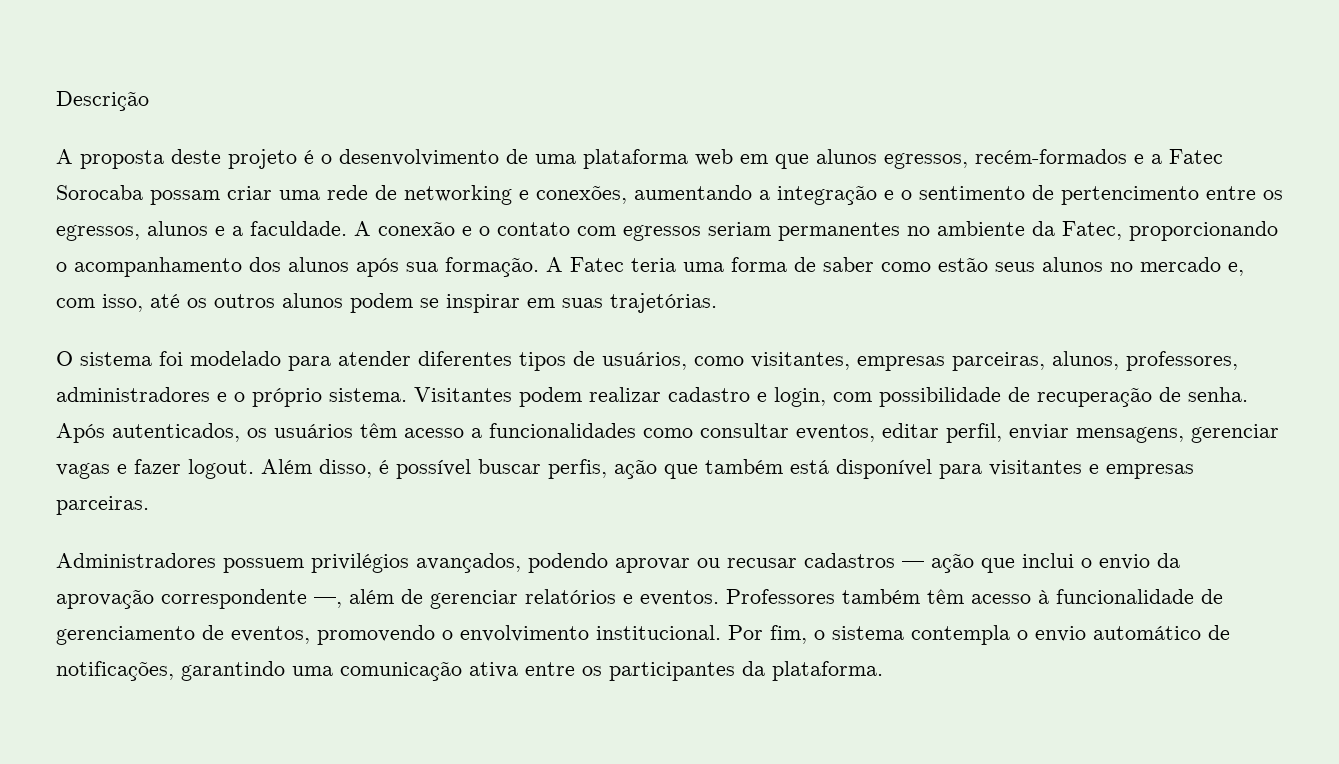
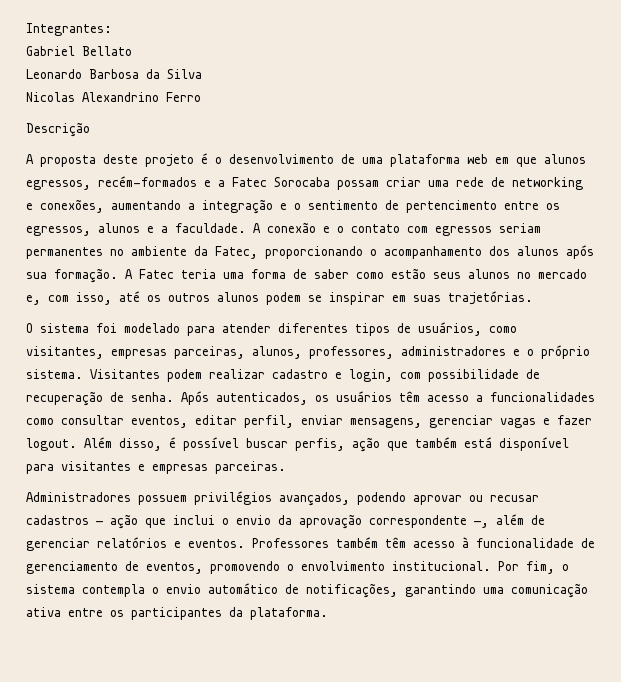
+ Integrantes:
+ Gabriel Bellato
+ Leonardo Barbosa da Silva
+ Nicolas Alexandrino Ferro

